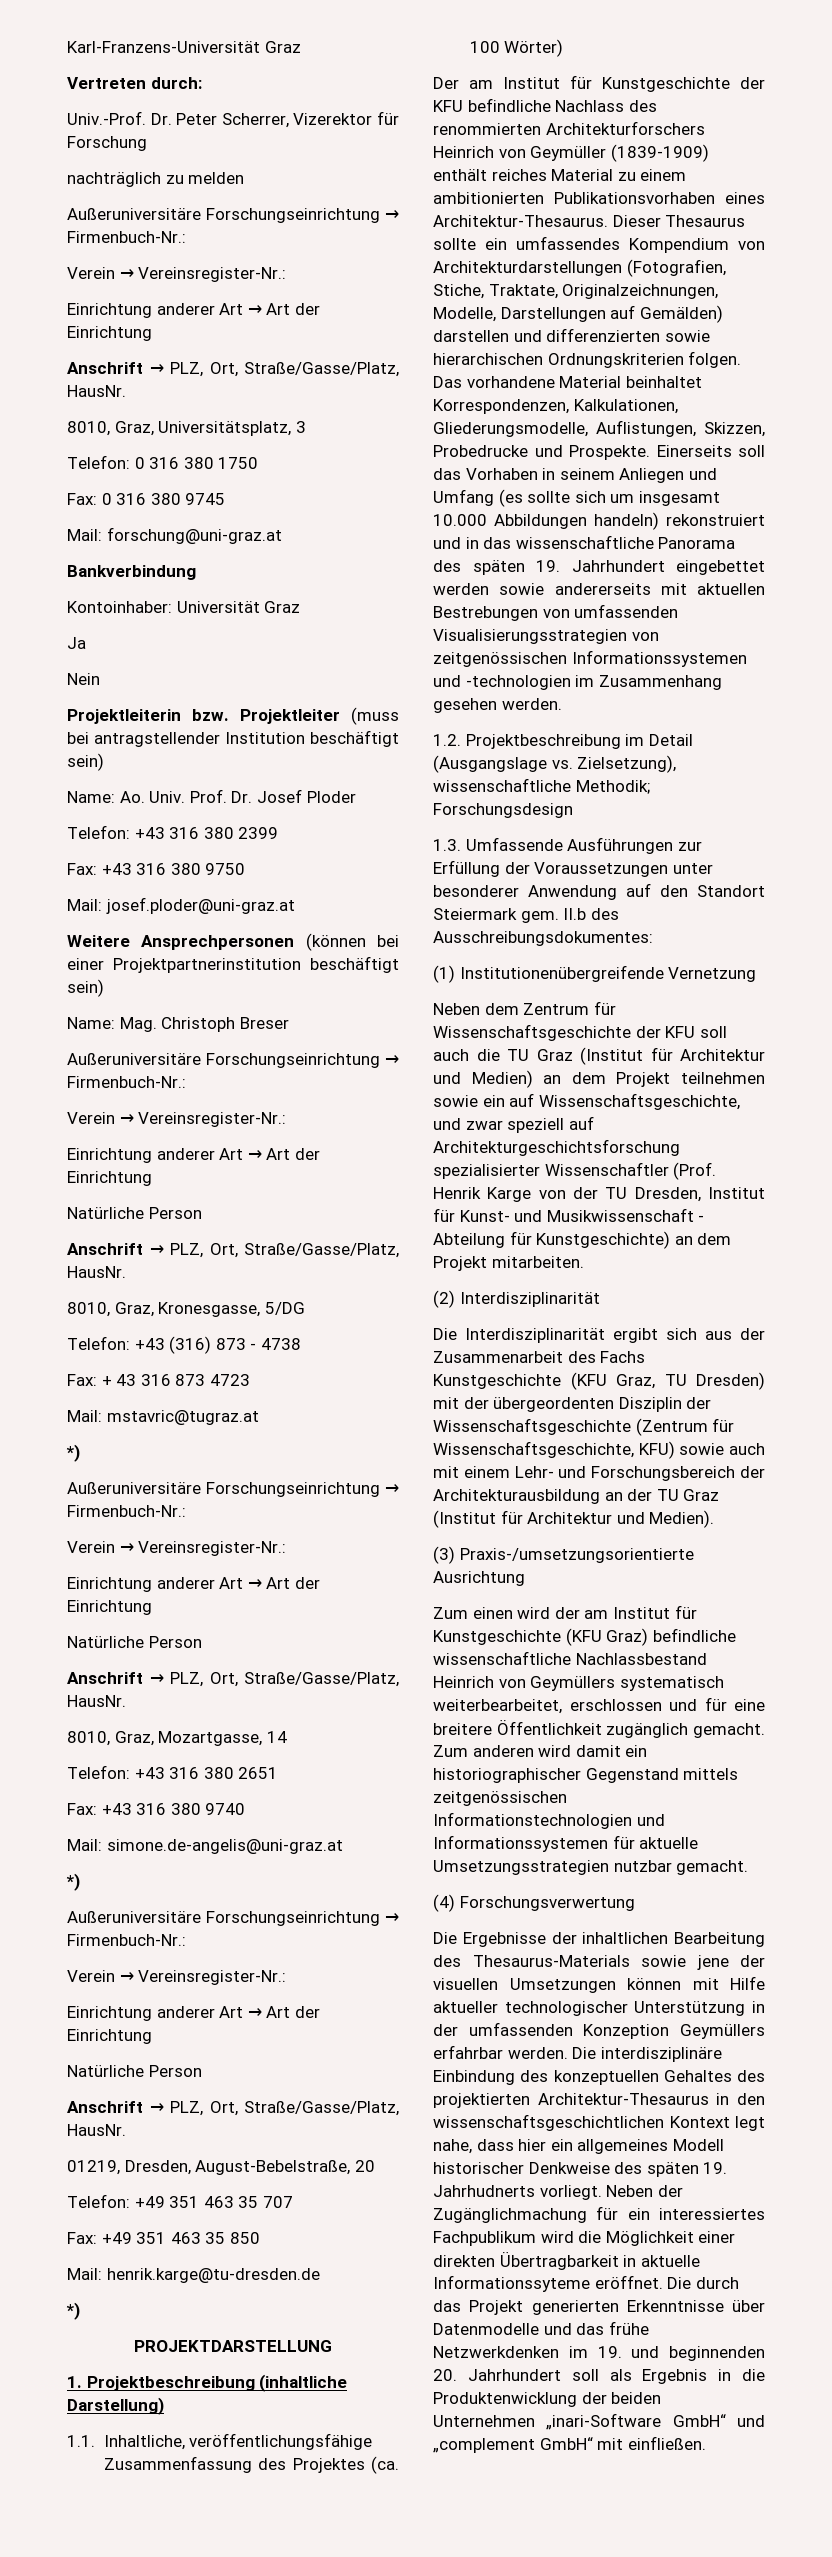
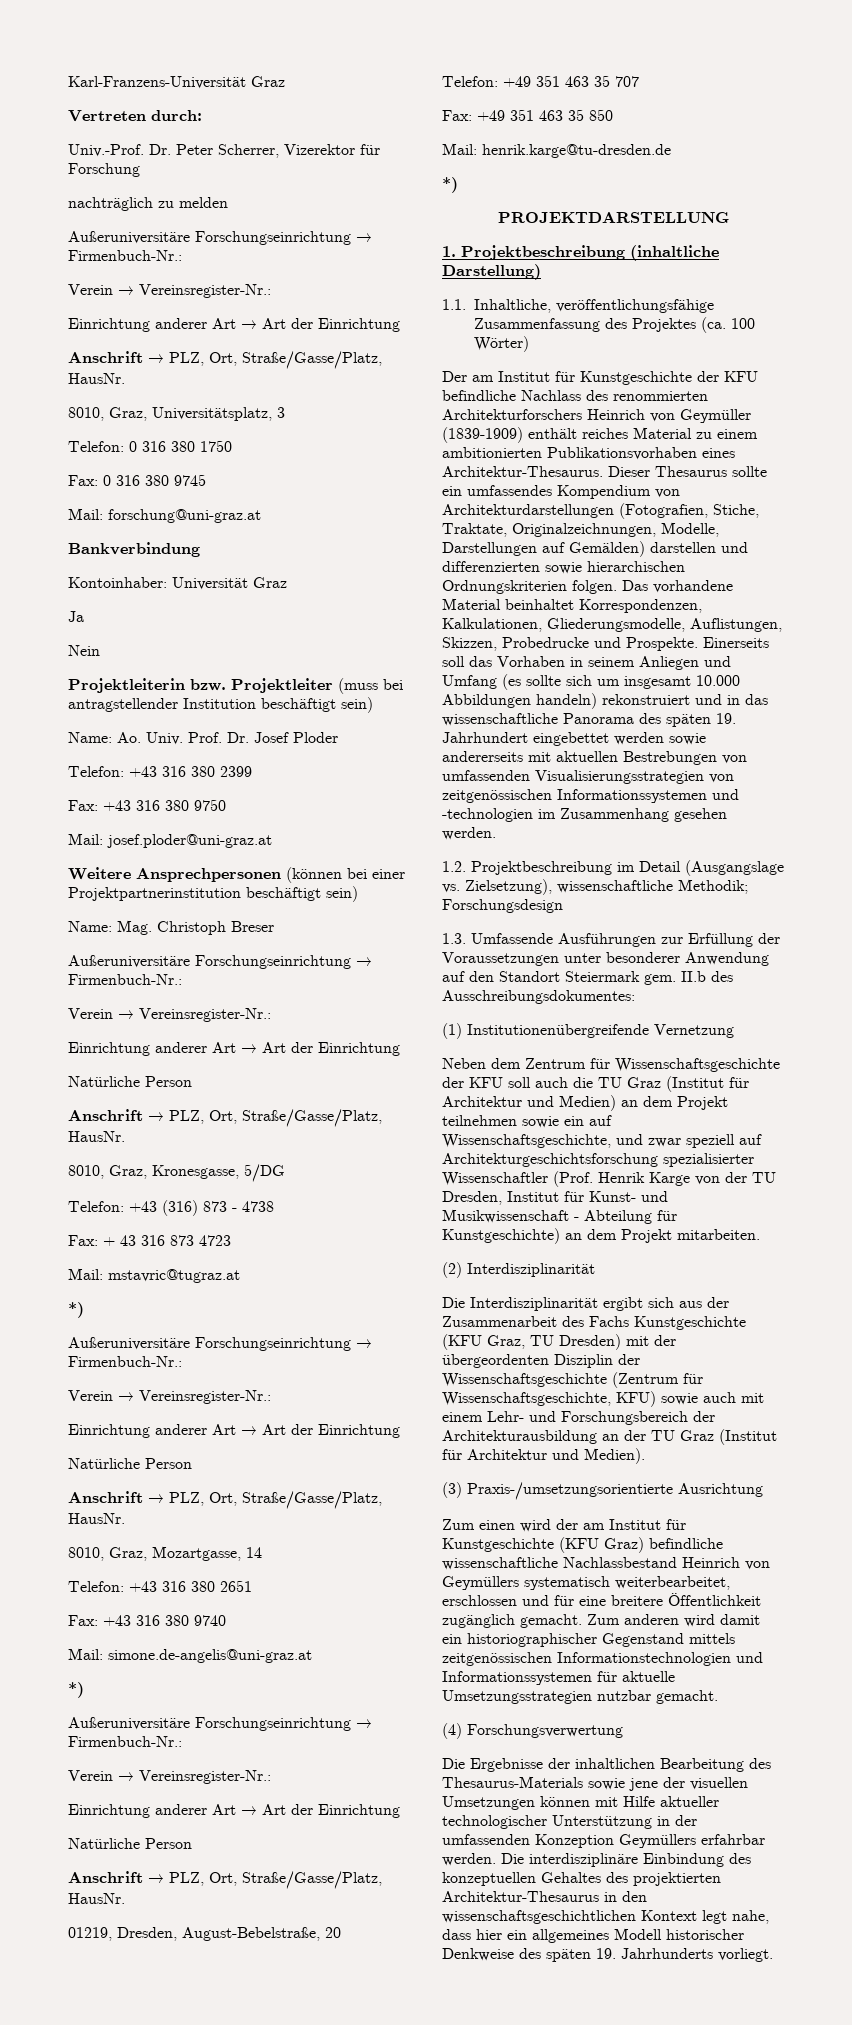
- Die interdisziplinäre Einbindung des konzeptuellen Gehaltes des projektierten Architektur-Thesaurus in den wissenschaftsgeschichtlichen Kontext legt nahe, dass hier ein allgemeines Modell historischer Denkweise des späten 19. Jahrhudnerts vorliegt. Neben der Zugänglichmachung für ein interessiertes Fachpublikum wird die Möglichkeit einer direkten Übertragbarkeit in aktuelle Informationssyteme eröffnet. Die durch das Projekt generierten Erkenntnisse über Datenmodelle und das frühe Netzwerkdenken im 19. und beginnenden 20. Jahrhundert soll als Ergebnis in die Produktenwicklung der beiden Unternehmen „inari-Software GmbH“ und „complement GmbH“ mit einfließen.
+ Die interdisziplinäre Einbindung des konzeptuellen Gehaltes des projektierten Architektur-Thesaurus in den wissenschaftsgeschichtlichen Kontext legt nahe, dass hier ein allgemeines Modell historischer Denkweise des späten 19. Jahrhunderts vorliegt.

